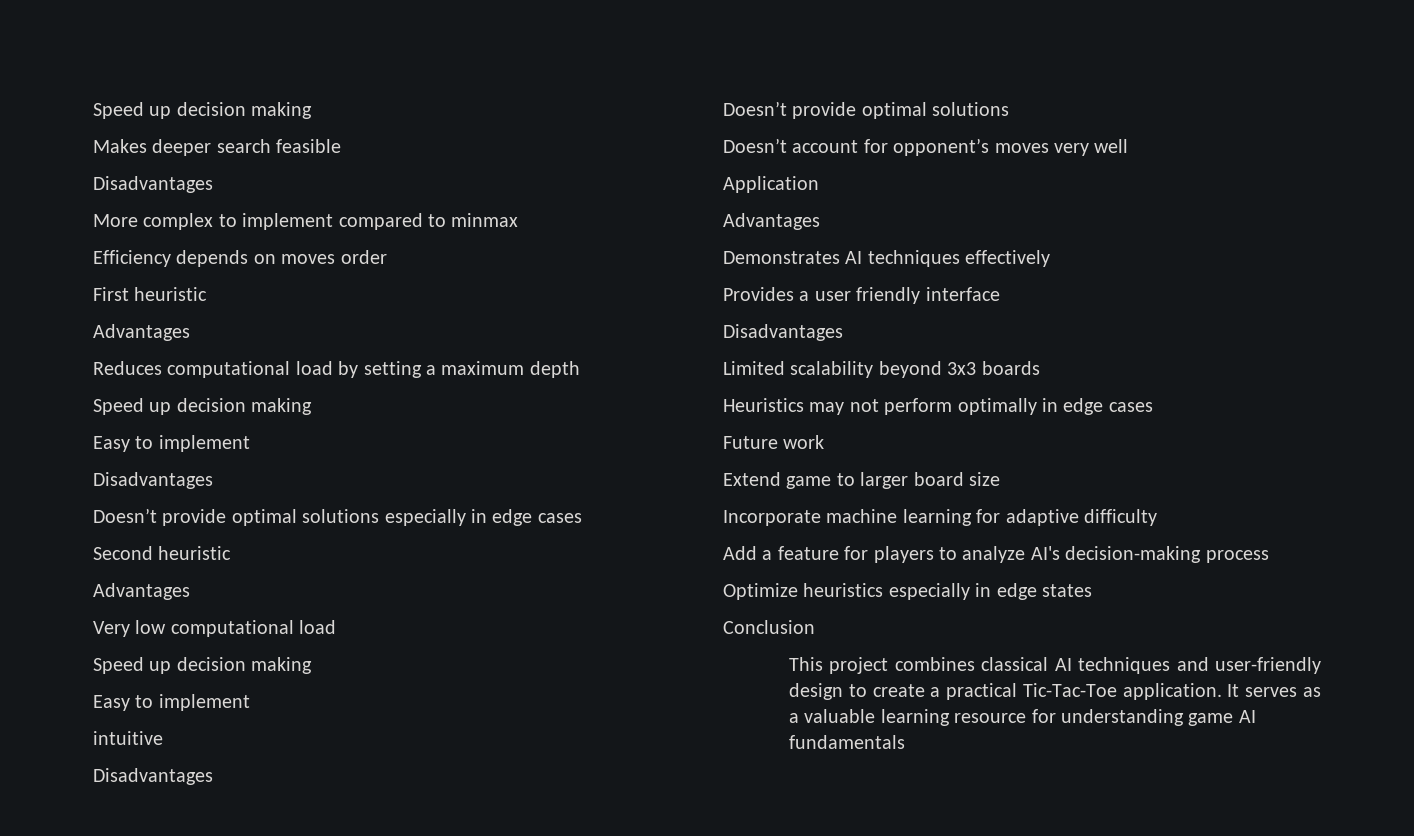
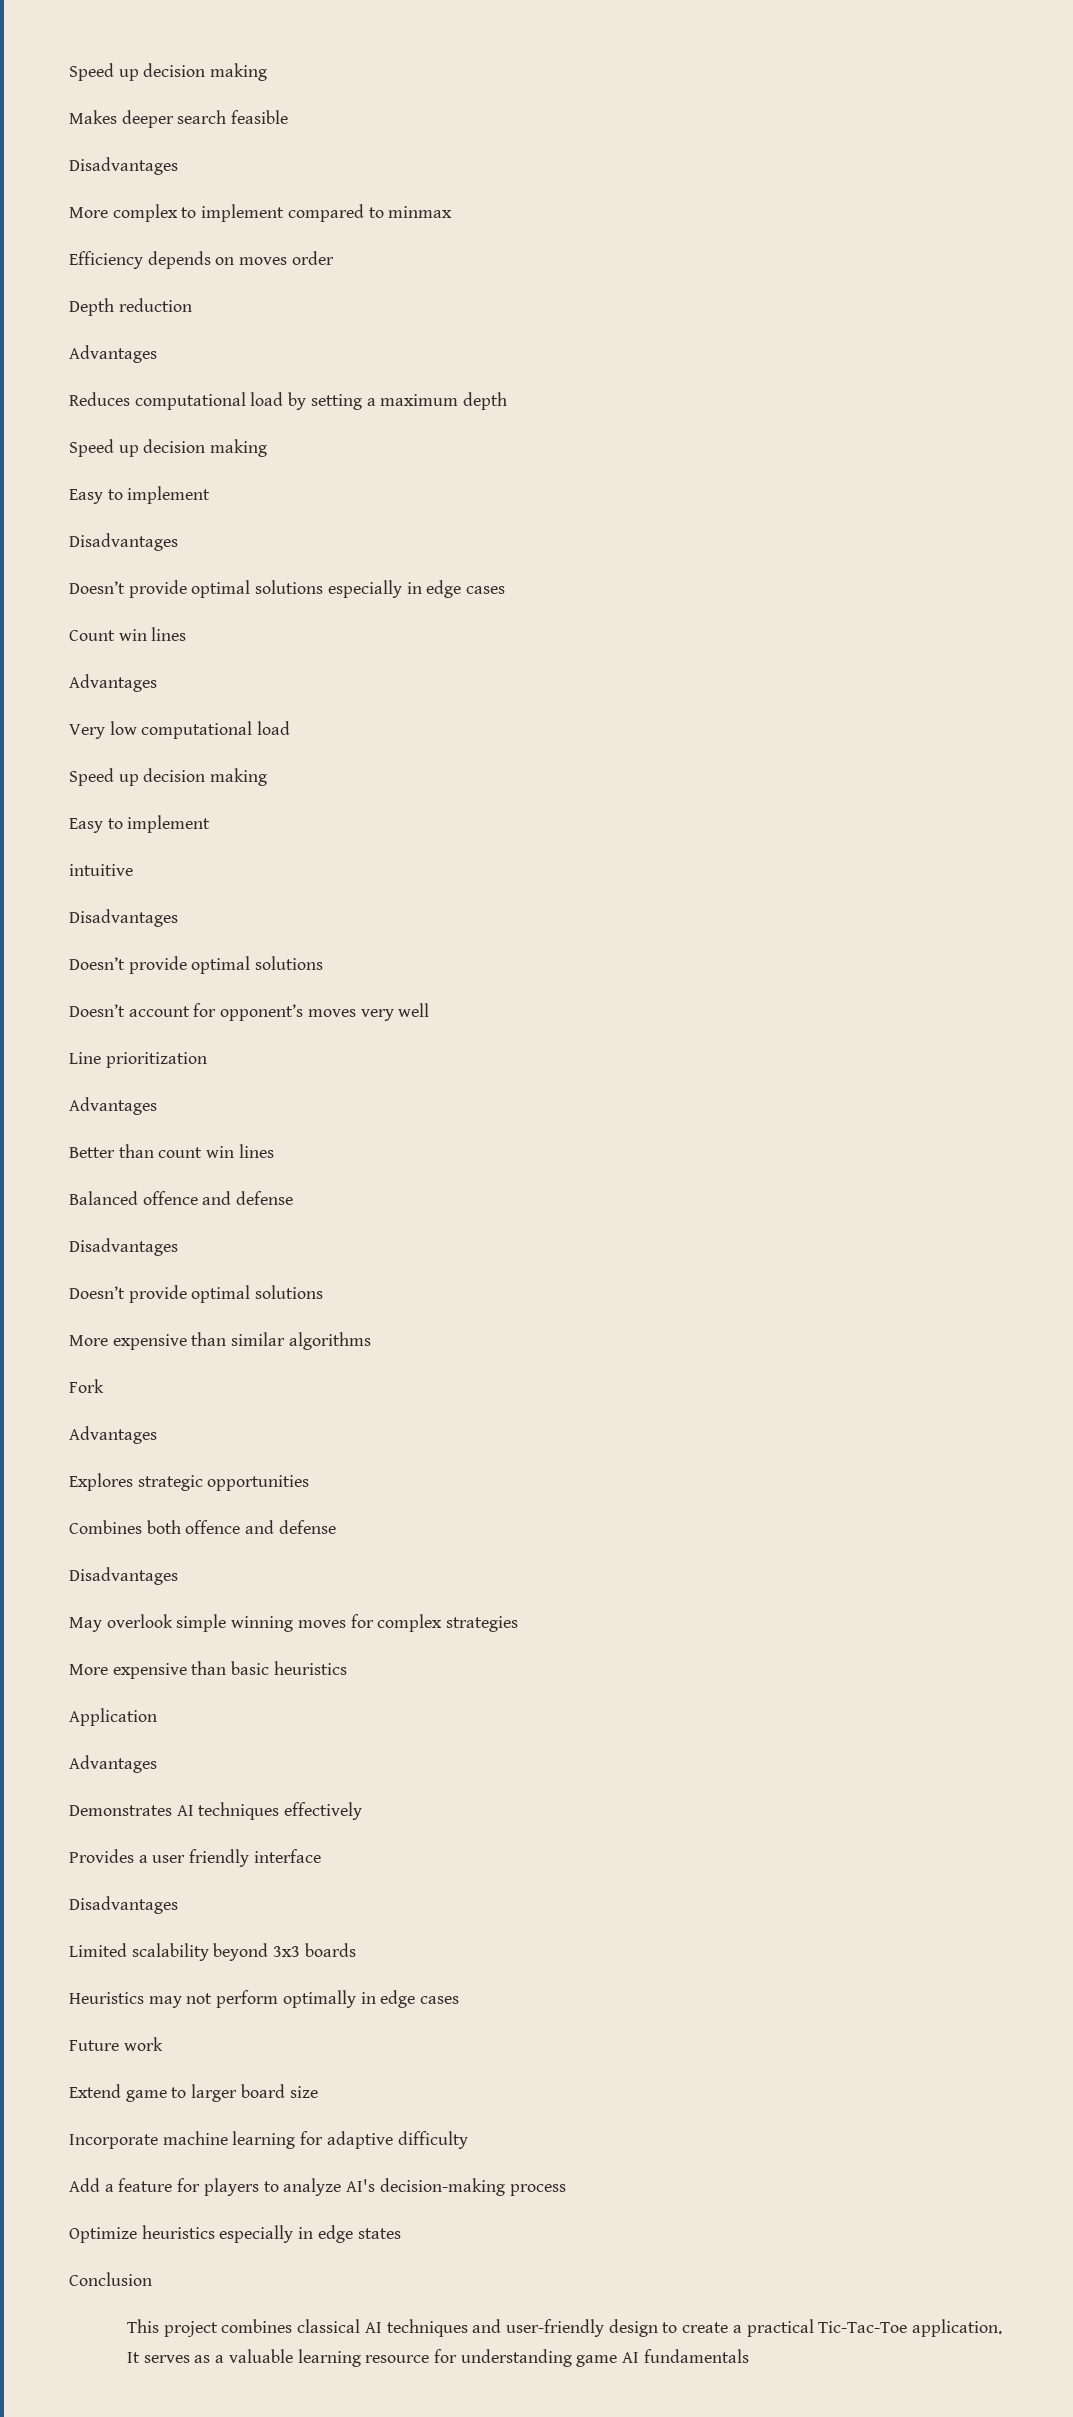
- First heuristic
+ Depth reduction
- Second heuristic
+ Count win lines
+ Line prioritization
+ Advantages
+ Better than count win lines
+ Balanced offence and defense
+ Disadvantages
+ Doesn’t provide optimal solutions
+ More expensive than similar algorithms
+ Fork
+ Advantages
+ Explores strategic opportunities
+ Combines both offence and defense
+ Disadvantages
+ May overlook simple winning moves for complex strategies
+ More expensive than basic heuristics

